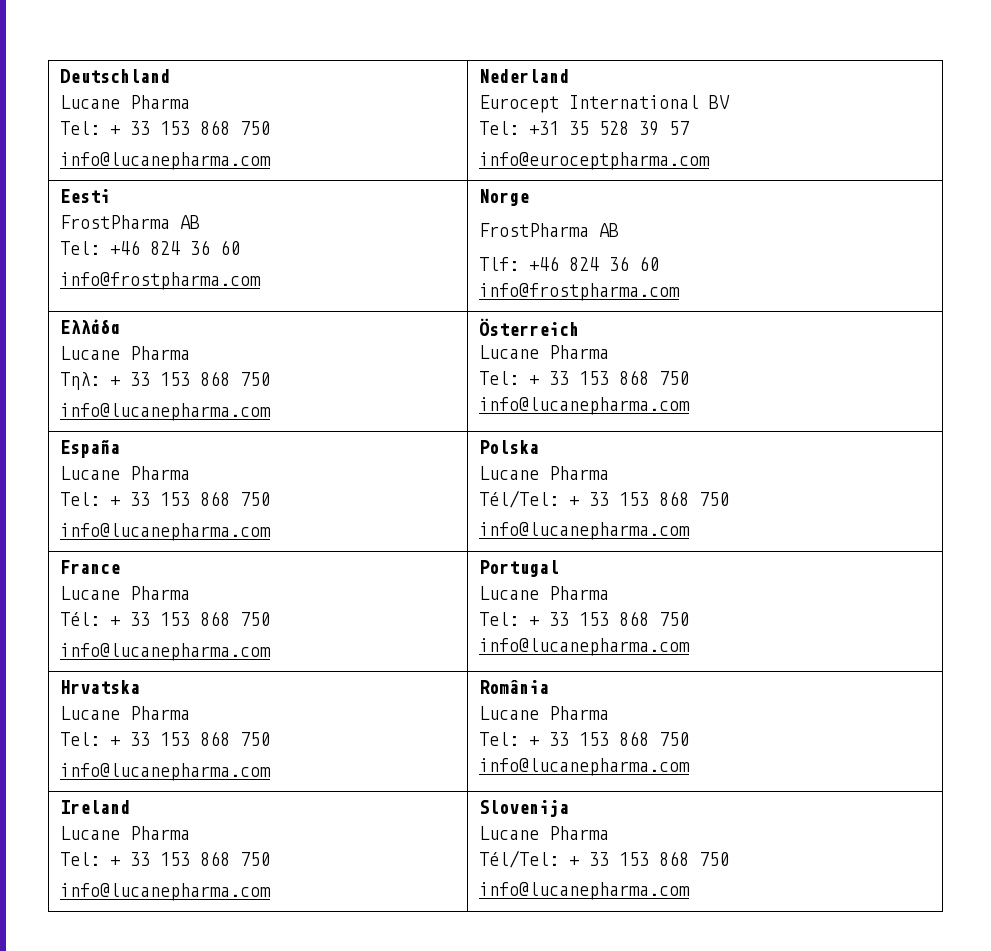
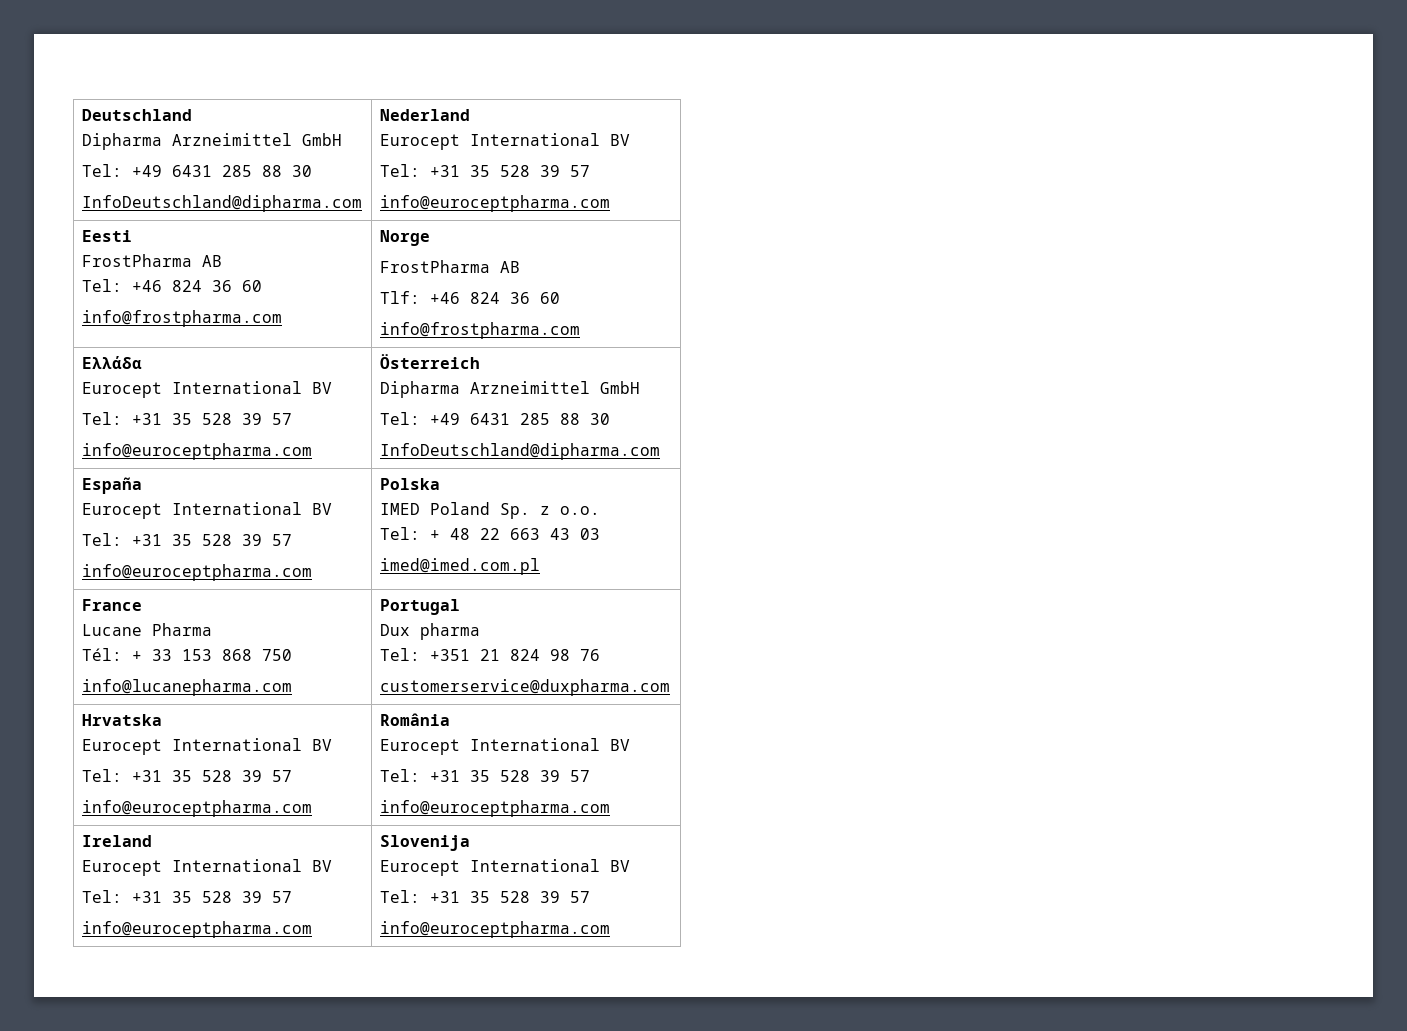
  Deutschland
- Lucane Pharma
- Tel: + 33 153 868 750
- info@lucanepharma.com | Nederland
+ Dipharma Arzneimittel GmbH
+ Tel: +49 6431 285 88 30
+ InfoDeutschland@dipharma.com | Nederland
  Ελλάδα
- Lucane Pharma
- Τηλ: + 33 153 868 750
- info@lucanepharma.com | Österreich
- Lucane Pharma
- Tel: + 33 153 868 750
- info@lucanepharma.com
+ Eurocept International BV
+ Tel: +31 35 528 39 57
+ info@euroceptpharma.com | Österreich
+ Dipharma Arzneimittel GmbH
+ Tel: +49 6431 285 88 30
+ InfoDeutschland@dipharma.com
  España
- Lucane Pharma
- Tel: + 33 153 868 750
- info@lucanepharma.com | Polska
- Lucane Pharma
- Tél/Tel: + 33 153 868 750
- info@lucanepharma.com
+ Eurocept International BV
+ Tel: +31 35 528 39 57
+ info@euroceptpharma.com | Polska
+ IMED Poland Sp. z o.o.
+ Tel: + 48 22 663 43 03
+ imed@imed.com.pl
  France
  Lucane Pharma
  Tél: + 33 153 868 750
  info@lucanepharma.com | Portugal
- Lucane Pharma
- Tel: + 33 153 868 750
- info@lucanepharma.com
+ Dux pharma
+ Tel: +351 21 824 98 76
+ customerservice@duxpharma.com
  Hrvatska
- Lucane Pharma
- Tel: + 33 153 868 750
- info@lucanepharma.com | România
- Lucane Pharma
- Tel: + 33 153 868 750
- info@lucanepharma.com
+ Eurocept International BV
+ Tel: +31 35 528 39 57
+ info@euroceptpharma.com | România
+ Eurocept International BV
+ Tel: +31 35 528 39 57
+ info@euroceptpharma.com
  Ireland
- Lucane Pharma
- Tel: + 33 153 868 750
- info@lucanepharma.com | Slovenija
- Lucane Pharma
- Tél/Tel: + 33 153 868 750
- info@lucanepharma.com
+ Eurocept International BV
+ Tel: +31 35 528 39 57
+ info@euroceptpharma.com | Slovenija
+ Eurocept International BV
+ Tel: +31 35 528 39 57
+ info@euroceptpharma.com

